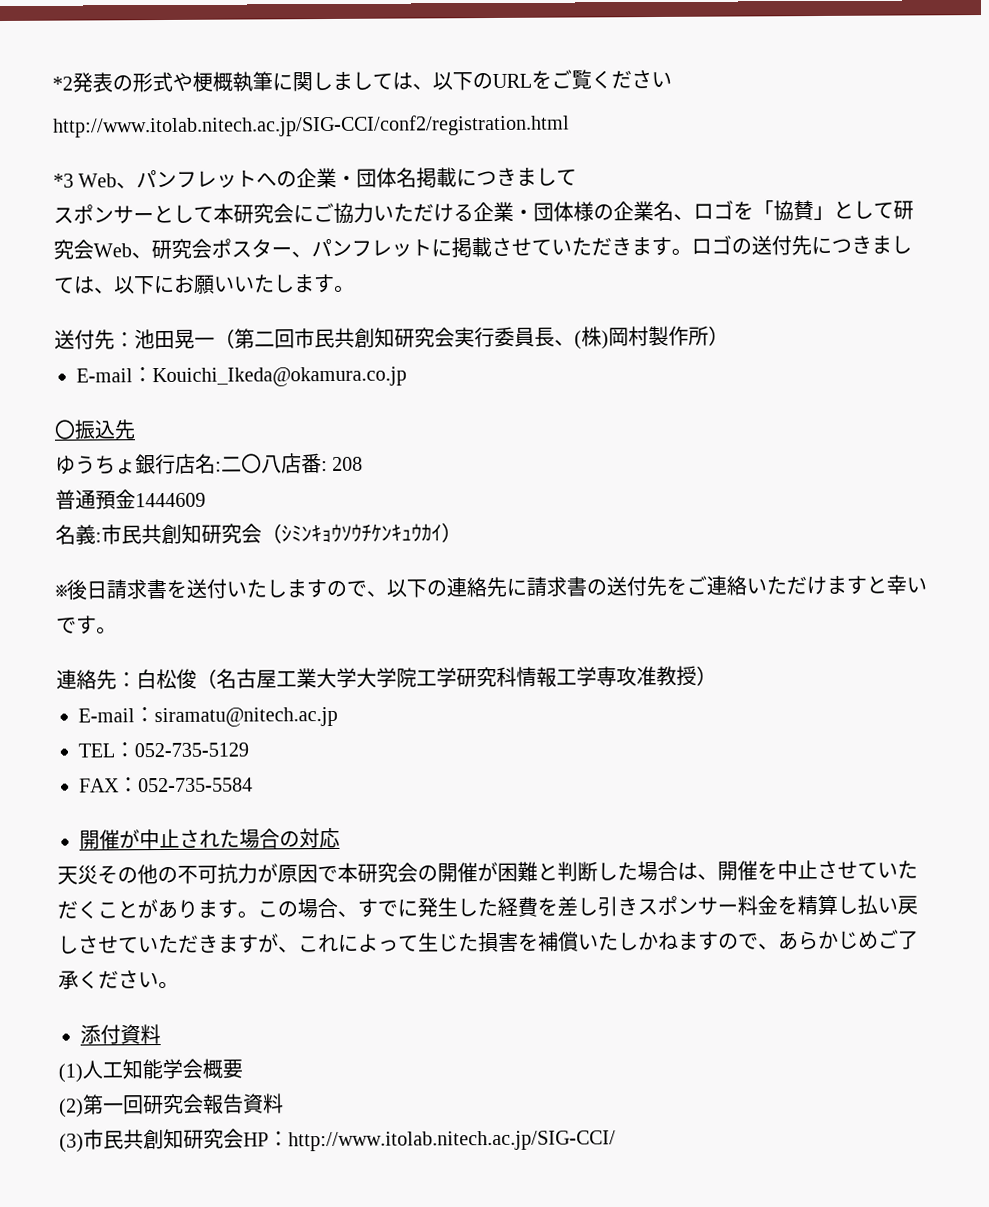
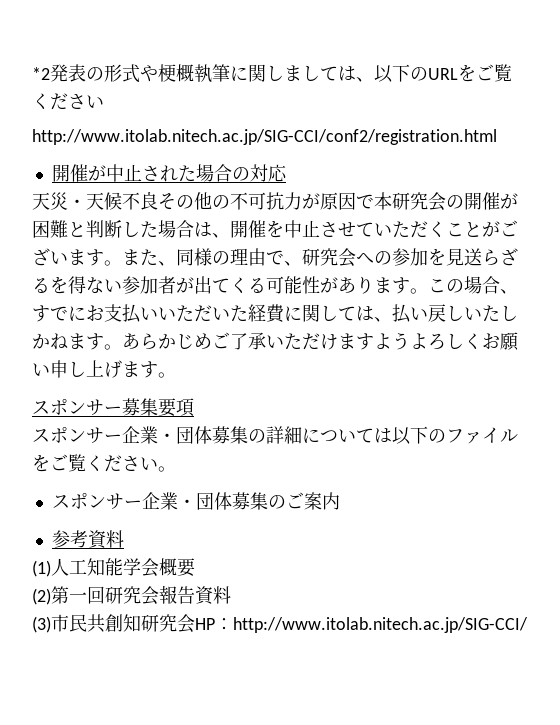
- *3 Web、パンフレットへの企業・団体名掲載につきまして
- スポンサーとして本研究会にご協力いただける企業・団体様の企業名、ロゴを「協賛」として研究会Web、研究会ポスター、パンフレットに掲載させていただきます。ロゴの送付先につきましては、以下にお願いいたします。
- 送付先：池田晃一（第二回市民共創知研究会実行委員長、(株)岡村製作所）
- E-mail：Kouichi_Ikeda@okamura.co.jp
- 〇振込先
- ゆうちょ銀行店名:二〇八店番: 208
- 普通預金1444609
- 名義:市民共創知研究会（ｼﾐﾝｷｮｳｿｳﾁｹﾝｷｭｳｶｲ）
- ※後日請求書を送付いたしますので、以下の連絡先に請求書の送付先をご連絡いただけますと幸いです。
- 連絡先：白松俊（名古屋工業大学大学院工学研究科情報工学専攻准教授）
- E-mail：siramatu@nitech.ac.jp
- TEL：052-735-5129
- FAX：052-735-5584
- 天災その他の不可抗力が原因で本研究会の開催が困難と判断した場合は、開催を中止させていただくことがあります。
+ 天災・天候不良その他の不可抗力が原因で本研究会の開催が困難と判断した場合は、開催を中止させていただくことがございます。また、同様の理由で、研究会への参加を見送らざるを得ない参加者が出てくる可能性があります。
- この場合、すでに発生した経費を差し引きスポンサー料金を精算し払い戻しさせていただきますが、これによって生じた損害を補償いたしかねますので、あらかじめご了承ください。
- 添付資料
+ この場合、すでにお支払いいただいた経費に関しては、払い戻しいたしかねます。あらかじめご了承いただけますようよろしくお願い申し上げます。
+ スポンサー募集要項
+ スポンサー企業・団体募集の詳細については以下のファイルをご覧ください。
+ スポンサー企業・団体募集のご案内
+ 参考資料

